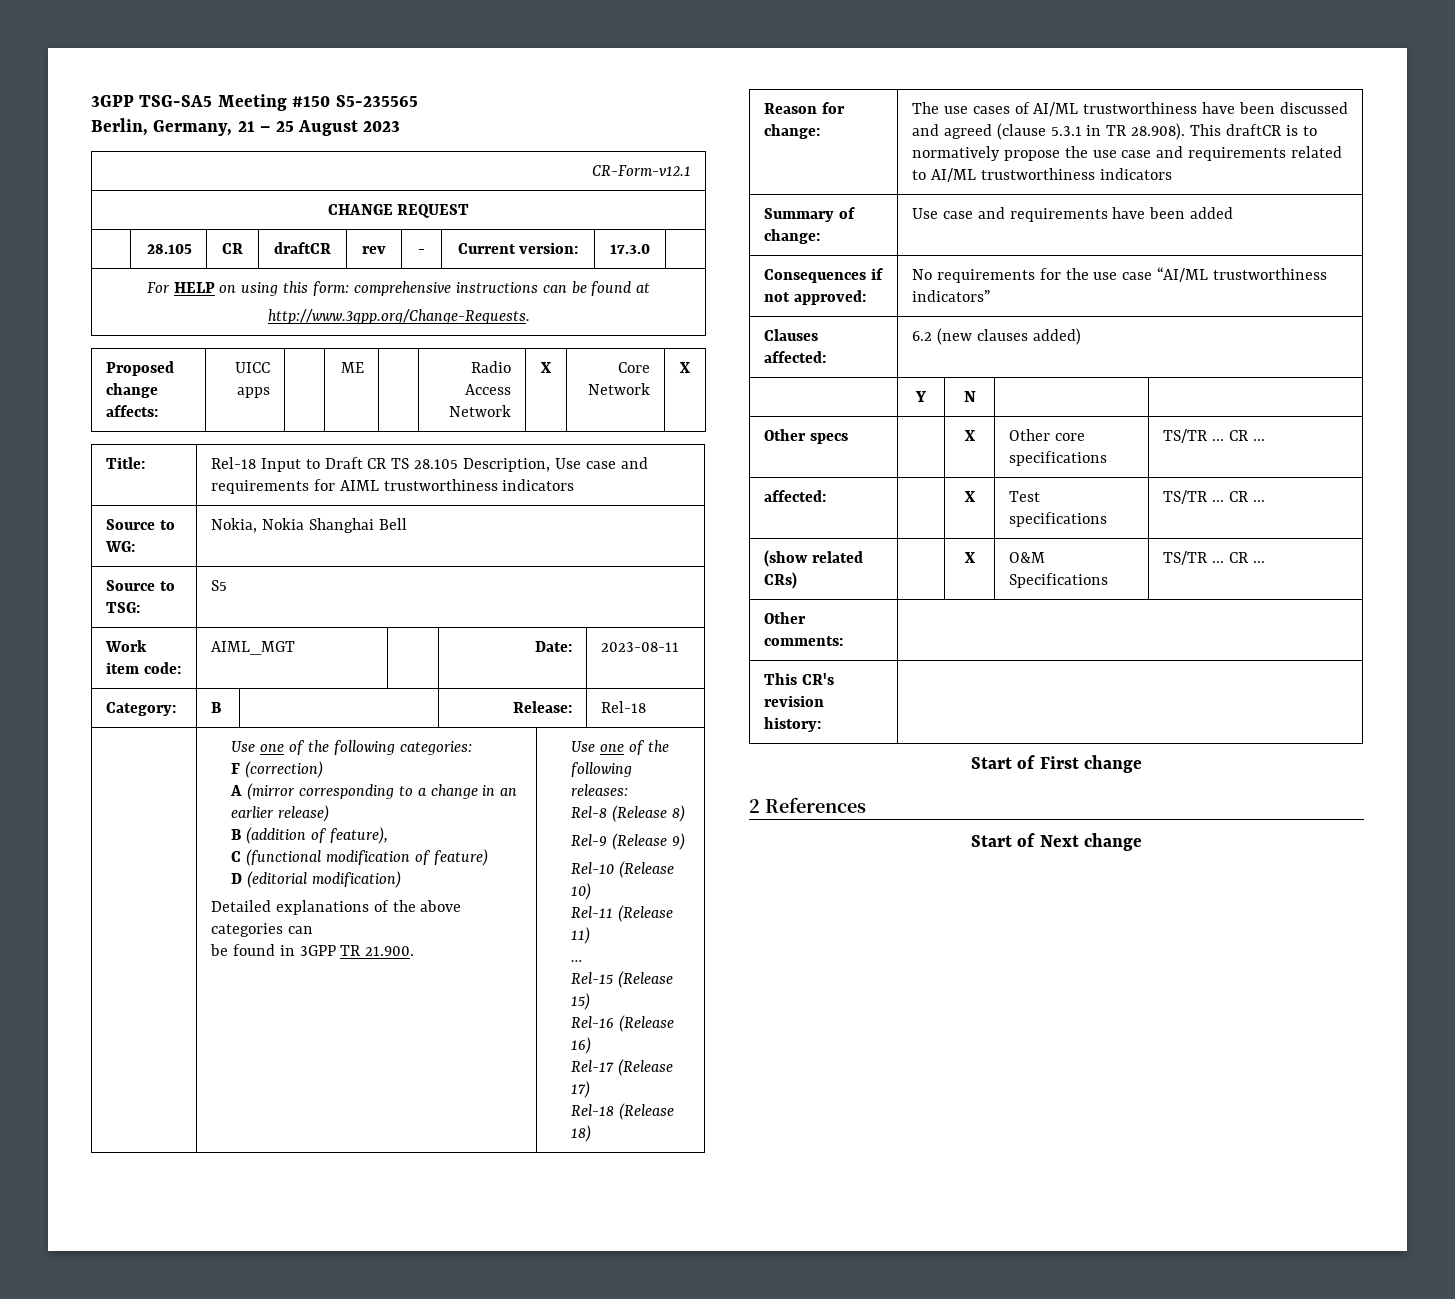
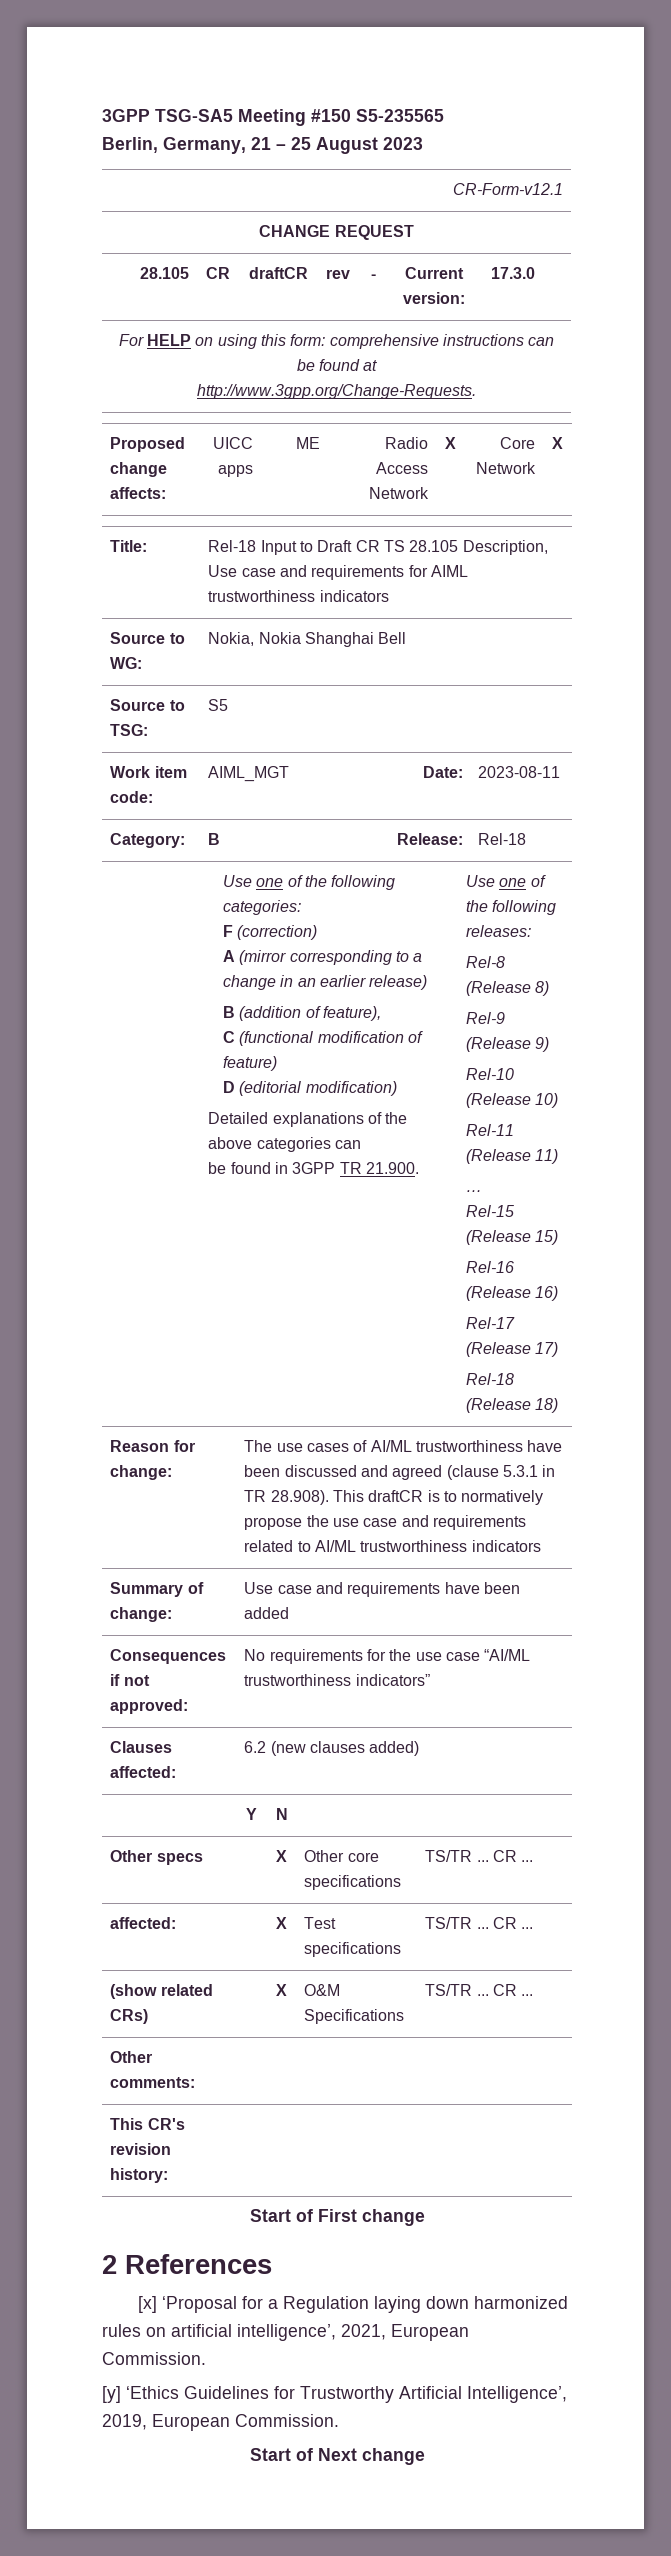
+ [x] ‘Proposal for a Regulation laying down harmonized rules on artificial intelligence’, 2021, European Commission.
+ [y] ‘Ethics Guidelines for Trustworthy Artificial Intelligence’, 2019, European Commission.

